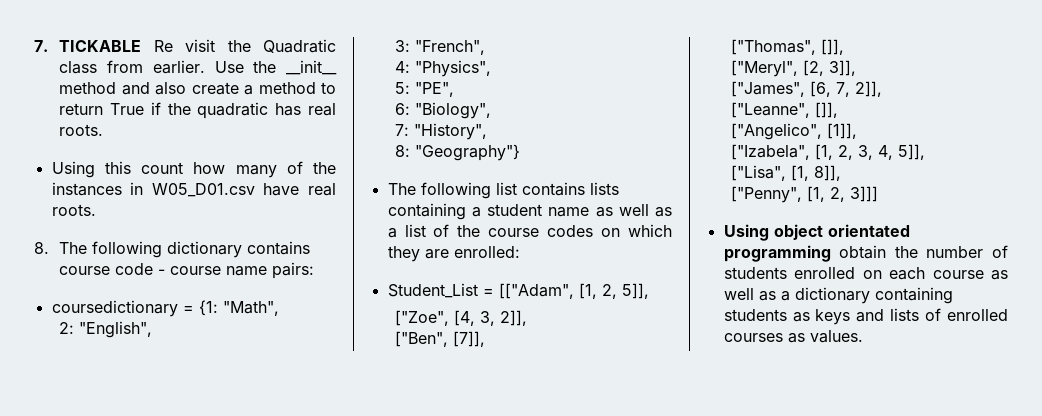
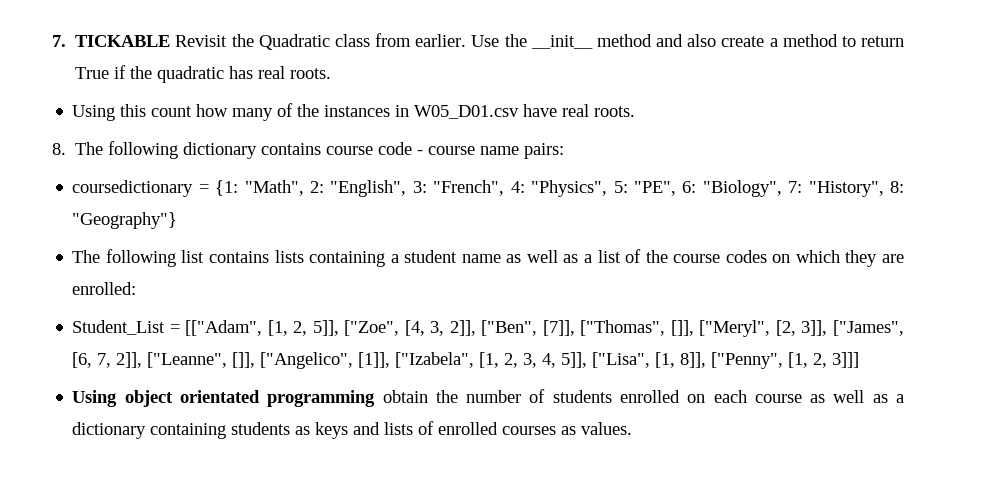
- 7. TICKABLE Re visit the Quadratic class from earlier.
+ 7. TICKABLE Revisit the Quadratic class from earlier.
- coursedictionary = {1: "Math",
- 2: "English",
- 3: "French",
- 4: "Physics",
- 5: "PE",
- 6: "Biology",
- 7: "History",
- 8: "Geography"}
+ coursedictionary = {1: "Math", 2: "English", 3: "French", 4: "Physics", 5: "PE", 6: "Biology", 7: "History", 8: "Geography"}
- Student_List = [["Adam", [1, 2, 5]],
- ["Zoe", [4, 3, 2]],
- ["Ben", [7]],
- ["Thomas", []],
- ["Meryl", [2, 3]],
- ["James", [6, 7, 2]],
- ["Leanne", []],
- ["Angelico", [1]],
- ["Izabela", [1, 2, 3, 4, 5]],
- ["Lisa", [1, 8]],
- ["Penny", [1, 2, 3]]]
+ Student_List = [["Adam", [1, 2, 5]], ["Zoe", [4, 3, 2]], ["Ben", [7]], ["Thomas", []], ["Meryl", [2, 3]], ["James", [6, 7, 2]], ["Leanne", []], ["Angelico", [1]], ["Izabela", [1, 2, 3, 4, 5]], ["Lisa", [1, 8]], ["Penny", [1, 2, 3]]]

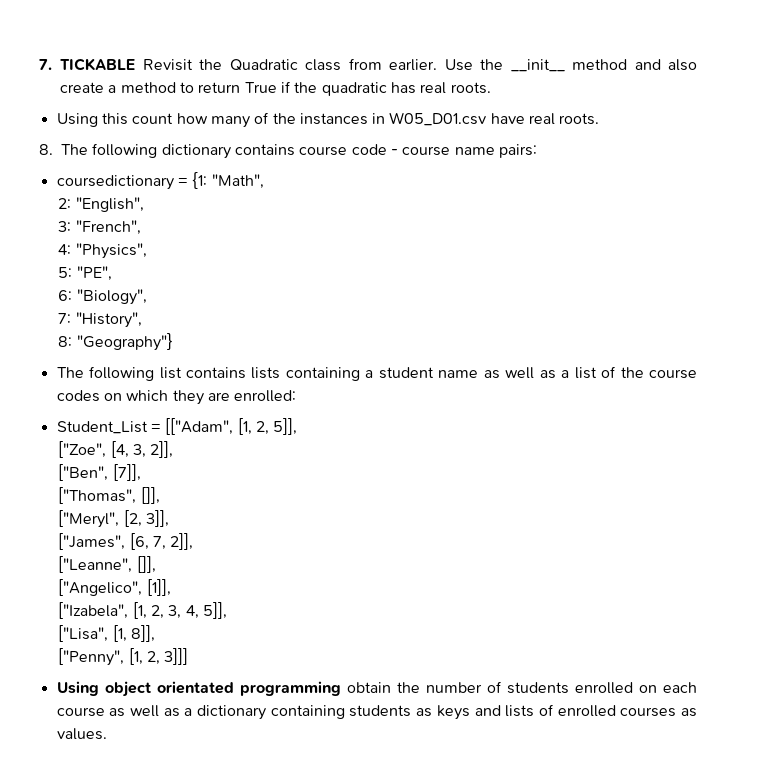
- coursedictionary = {1: "Math", 2: "English", 3: "French", 4: "Physics", 5: "PE", 6: "Biology", 7: "History", 8: "Geography"}
+ coursedictionary = {1: "Math",
+ 2: "English",
+ 3: "French",
+ 4: "Physics",
+ 5: "PE",
+ 6: "Biology",
+ 7: "History",
+ 8: "Geography"}
- Student_List = [["Adam", [1, 2, 5]], ["Zoe", [4, 3, 2]], ["Ben", [7]], ["Thomas", []], ["Meryl", [2, 3]], ["James", [6, 7, 2]], ["Leanne", []], ["Angelico", [1]], ["Izabela", [1, 2, 3, 4, 5]], ["Lisa", [1, 8]], ["Penny", [1, 2, 3]]]
+ Student_List = [["Adam", [1, 2, 5]],
+ ["Zoe", [4, 3, 2]],
+ ["Ben", [7]],
+ ["Thomas", []],
+ ["Meryl", [2, 3]],
+ ["James", [6, 7, 2]],
+ ["Leanne", []],
+ ["Angelico", [1]],
+ ["Izabela", [1, 2, 3, 4, 5]],
+ ["Lisa", [1, 8]],
+ ["Penny", [1, 2, 3]]]

